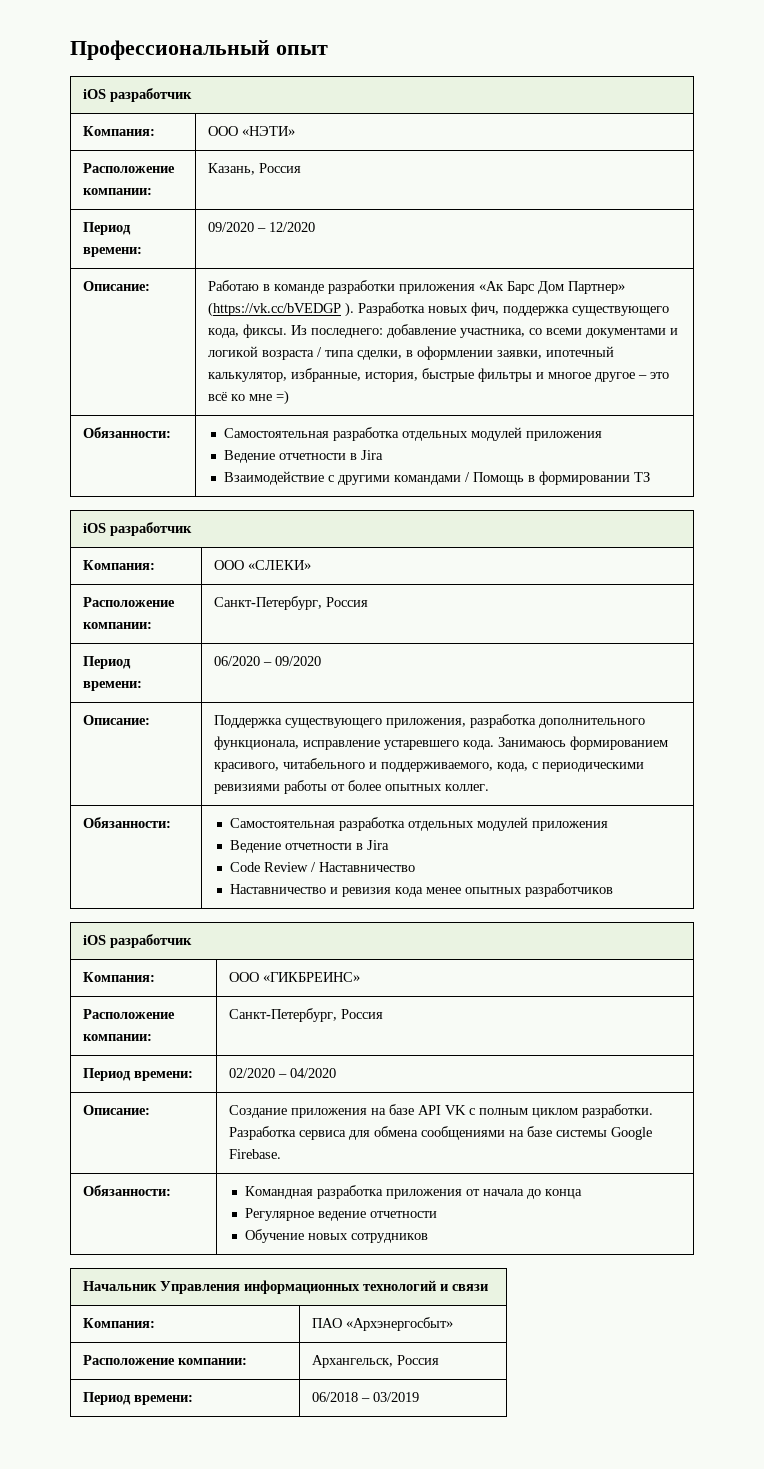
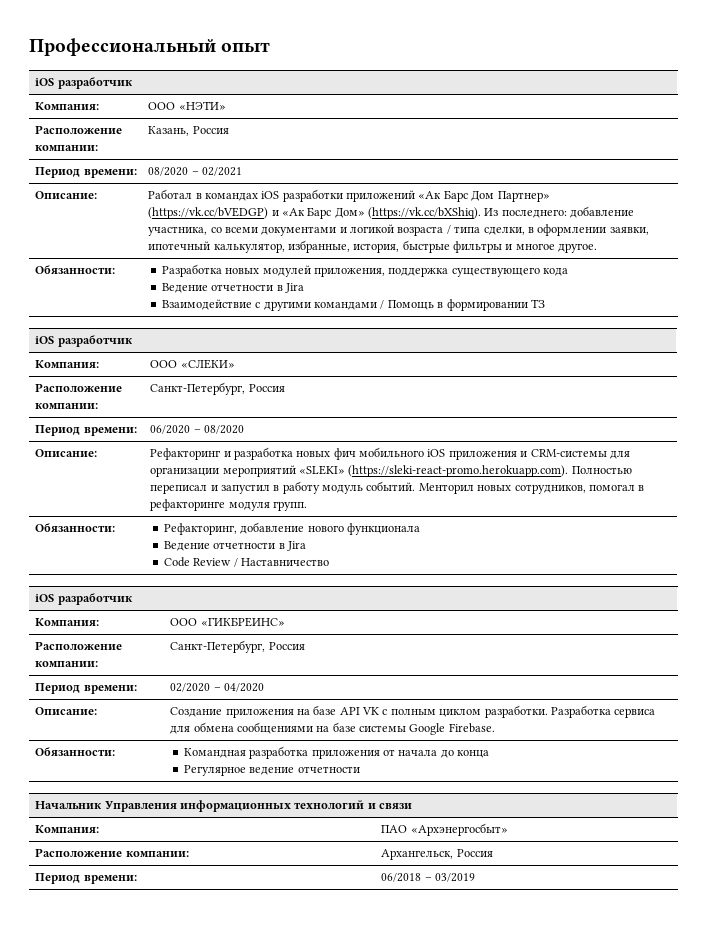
- Период времени: | 09/2020 – 12/2020
- Описание: | Работаю в команде разработки приложения «Ак Барс Дом Партнер» (https://vk.cc/bVEDGP ). Разработка новых фич, поддержка существующего кода, фиксы. Из последнего: добавление участника, со всеми документами и логикой возраста / типа сделки, в оформлении заявки, ипотечный калькулятор, избранные, история, быстрые фильтры и многое другое – это всё ко мне =)
- Обязанности: | Самостоятельная разработка отдельных модулей приложения
+ Период времени: | 08/2020 – 02/2021
+ Описание: | Работал в командах iOS разработки приложений «Ак Барс Дом Партнер» (https://vk.cc/bVEDGP) и «Ак Барс Дом» (https://vk.cc/bXShiq). Из последнего: добавление участника, со всеми документами и логикой возраста / типа сделки, в оформлении заявки, ипотечный калькулятор, избранные, история, быстрые фильтры и многое другое.
+ Обязанности: | Разработка новых модулей приложения, поддержка существующего кода
- Период времени: | 06/2020 – 09/2020
- Описание: | Поддержка существующего приложения, разработка дополнительного функционала, исправление устаревшего кода. Занимаюсь формированием красивого, читабельного и поддерживаемого, кода, с периодическими ревизиями работы от более опытных коллег.
- Обязанности: | Самостоятельная разработка отдельных модулей приложения
+ Период времени: | 06/2020 – 08/2020
+ Описание: | Рефакторинг и разработка новых фич мобильного iOS приложения и CRM-системы для организации мероприятий «SLEKI» (https://sleki-react-promo.herokuapp.com). Полностью переписал и запустил в работу модуль событий. Менторил новых сотрудников, помогал в рефакторинге модуля групп.
+ Обязанности: | Рефакторинг, добавление нового функционала
  Ведение отчетности в Jira
  Code Review / Наставничество
- Наставничество и ревизия кода менее опытных разработчиков
  Обязанности: | Командная разработка приложения от начала до конца
  Регулярное ведение отчетности
- Обучение новых сотрудников

